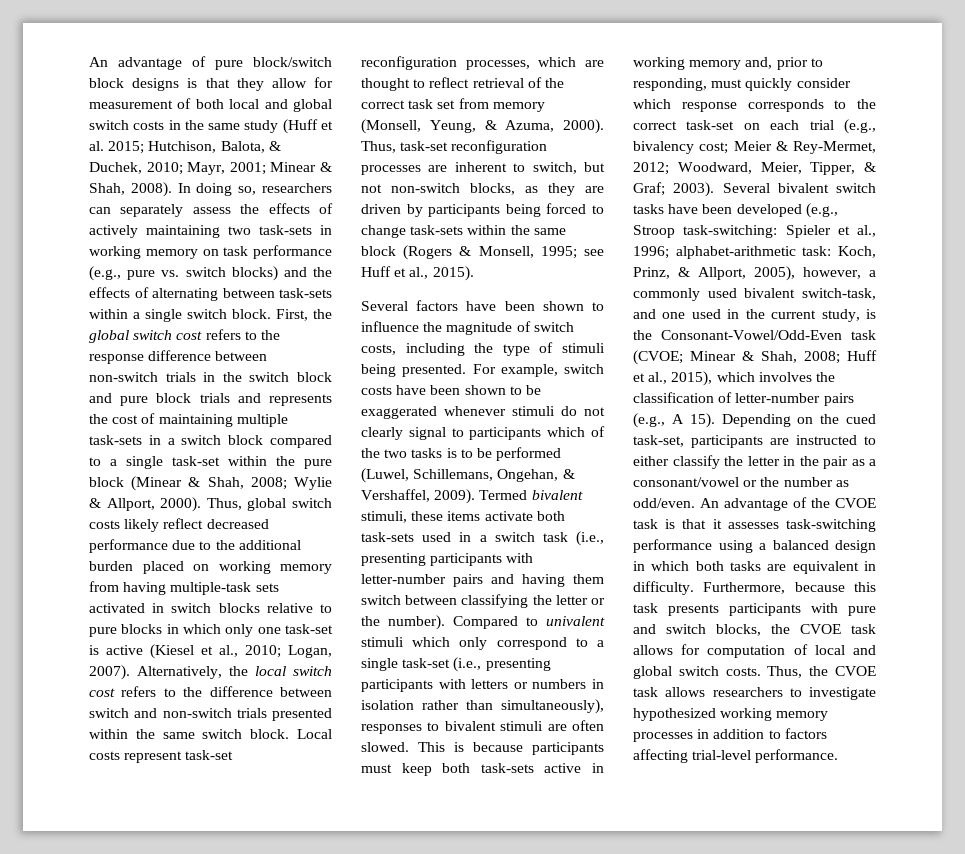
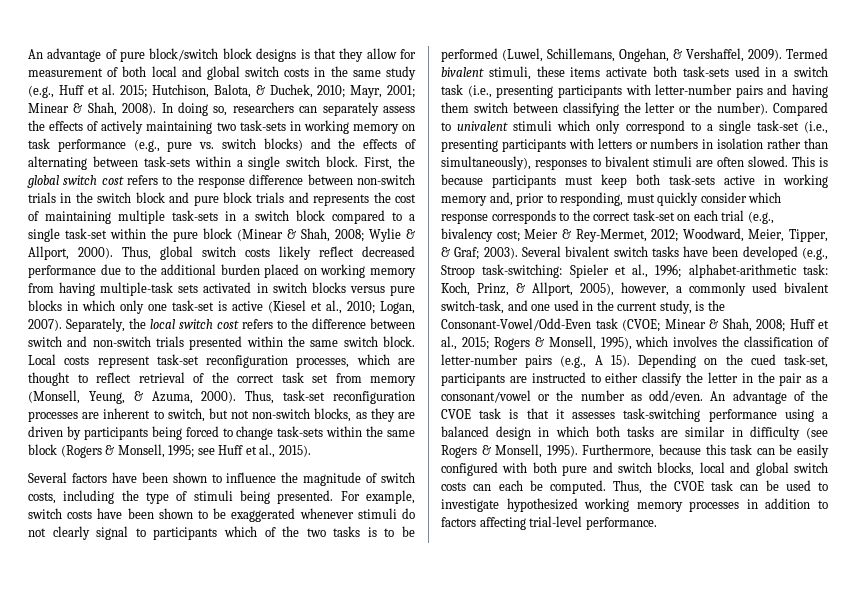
- An advantage of pure block/switch block designs is that they allow for measurement of both local and global switch costs in the same study (Huff et al. 2015; Hutchison, Balota, & Duchek, 2010; Mayr, 2001; Minear & Shah, 2008).
+ An advantage of pure block/switch block designs is that they allow for measurement of both local and global switch costs in the same study (e.g., Huff et al. 2015; Hutchison, Balota, & Duchek, 2010; Mayr, 2001; Minear & Shah, 2008).
- Thus, global switch costs likely reflect decreased performance due to the additional burden placed on working memory from having multiple-task sets activated in switch blocks relative to pure blocks in which only one task-set is active (Kiesel et al., 2010; Logan, 2007).
+ Thus, global switch costs likely reflect decreased performance due to the additional burden placed on working memory from having multiple-task sets activated in switch blocks versus pure blocks in which only one task-set is active (Kiesel et al., 2010; Logan, 2007).
- Alternatively, the local switch cost refers to the difference between switch and non-switch trials presented within the same switch block.
+ Separately, the local switch cost refers to the difference between switch and non-switch trials presented within the same switch block.
- Several bivalent switch tasks have been developed (e.g., Stroop task-switching: Spieler et al., 1996; alphabet-arithmetic task: Koch, Prinz, & Allport, 2005), however, a commonly used bivalent switch-task, and one used in the current study, is the Consonant-Vowel/Odd-Even task (CVOE; Minear & Shah, 2008; Huff et al., 2015), which involves the classification of letter-number pairs (e.g., A 15).
+ Several bivalent switch tasks have been developed (e.g., Stroop task-switching: Spieler et al., 1996; alphabet-arithmetic task: Koch, Prinz, & Allport, 2005), however, a commonly used bivalent switch-task, and one used in the current study, is the Consonant-Vowel/Odd-Even task (CVOE; Minear & Shah, 2008; Huff et al., 2015; Rogers & Monsell, 1995), which involves the classification of letter-number pairs (e.g., A 15).
- An advantage of the CVOE task is that it assesses task-switching performance using a balanced design in which both tasks are equivalent in difficulty. Furthermore, because this task presents participants with pure and switch blocks, the CVOE task allows for computation of local and global switch costs.
+ An advantage of the CVOE task is that it assesses task-switching performance using a balanced design in which both tasks are similar in difficulty (see Rogers & Monsell, 1995). Furthermore, because this task can be easily configured with both pure and switch blocks, local and global switch costs can each be computed.
- Thus, the CVOE task allows researchers to investigate hypothesized working memory processes in addition to factors affecting trial-level performance.
+ Thus, the CVOE task can be used to investigate hypothesized working memory processes in addition to factors affecting trial-level performance.

